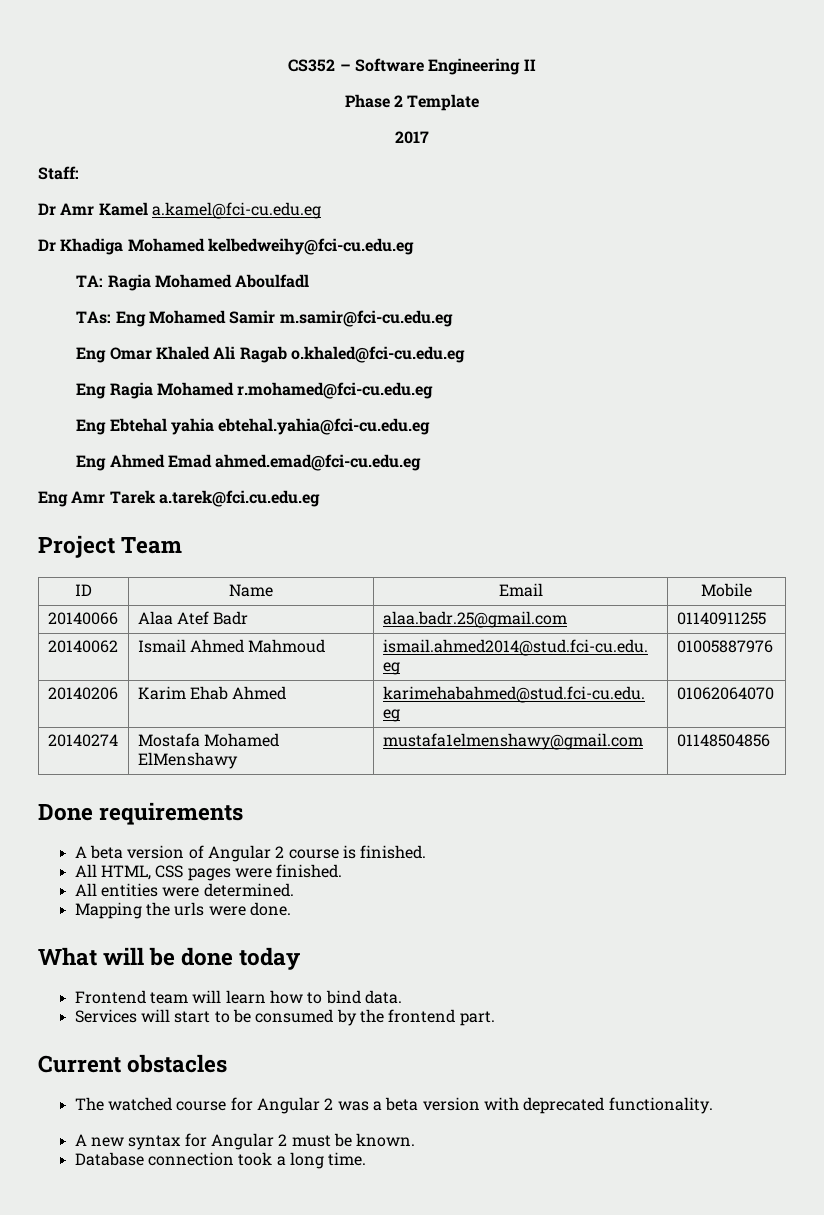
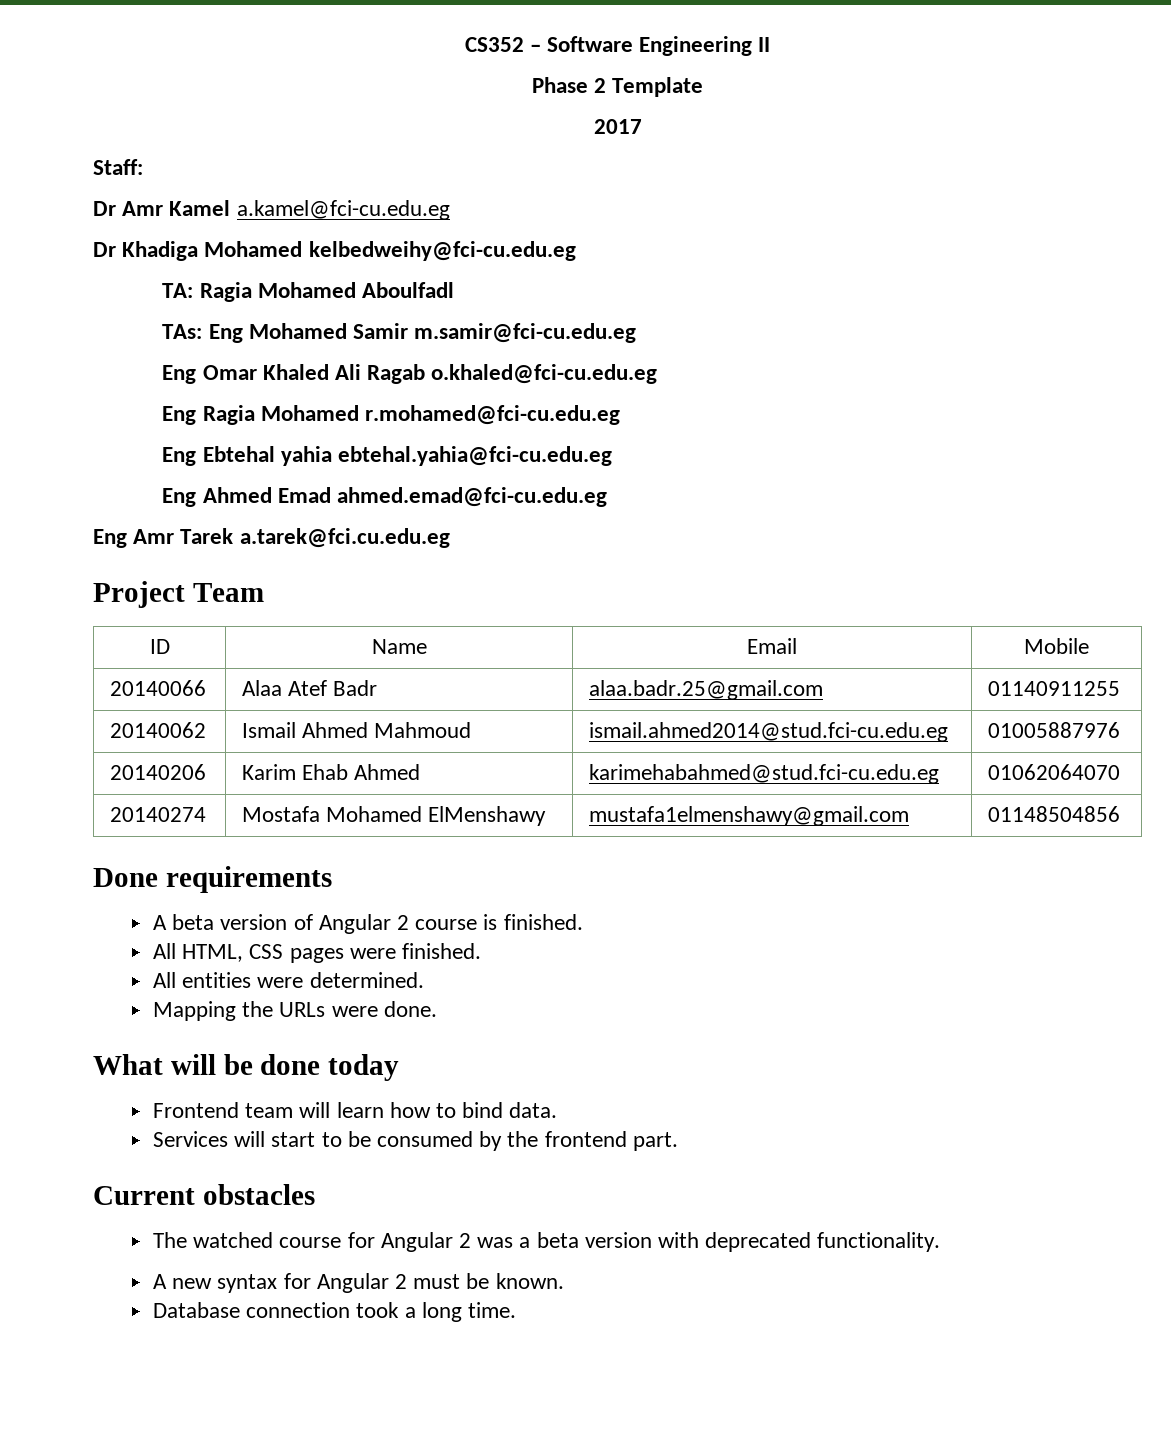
- Mapping the urls were done.
+ Mapping the URLs were done.

